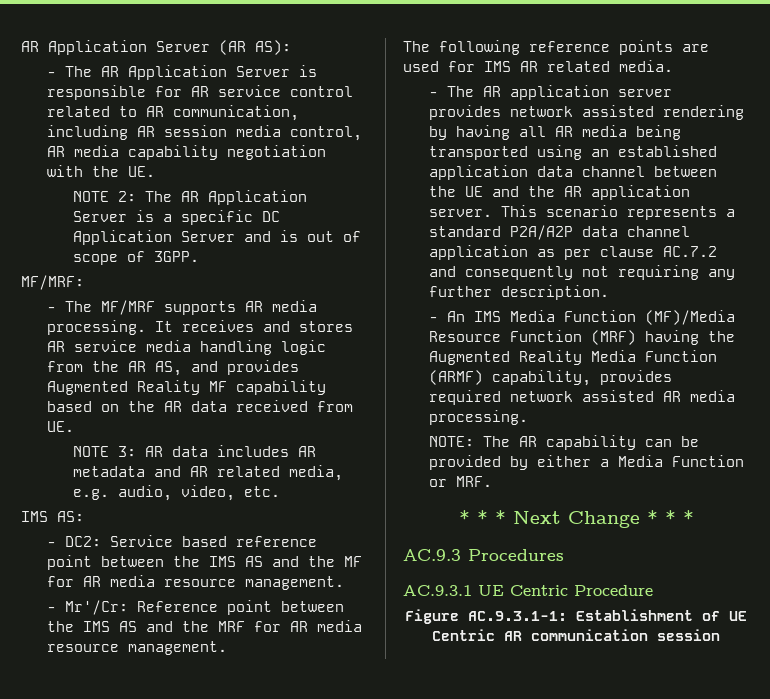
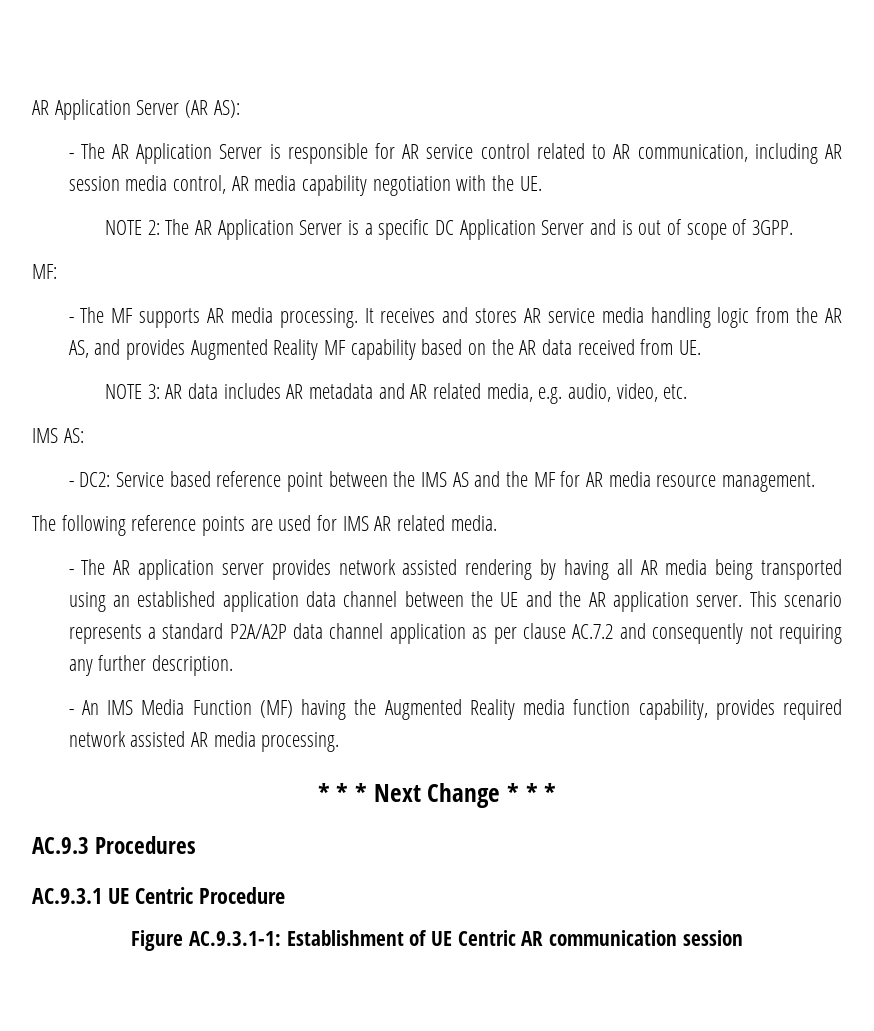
- MF/MRF:
- - The MF/MRF supports AR media processing.
+ MF:
+ - The MF supports AR media processing.
- - Mr'/Cr: Reference point between the IMS AS and the MRF for AR media resource management.
- - An IMS Media Function (MF)/Media Resource Function (MRF) having the Augmented Reality Media Function (ARMF) capability, provides required network assisted AR media processing.
+ - An IMS Media Function (MF) having the Augmented Reality media function capability, provides required network assisted AR media processing.
- NOTE: The AR capability can be provided by either a Media Function or MRF.

